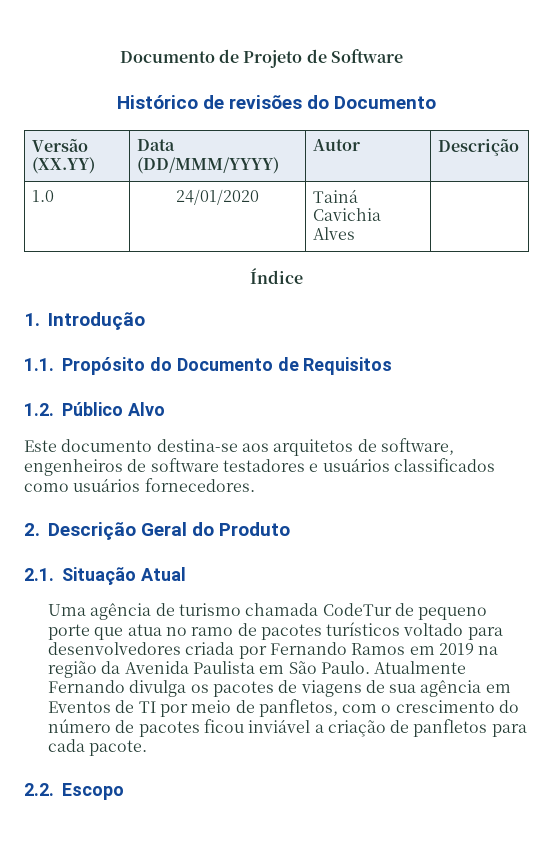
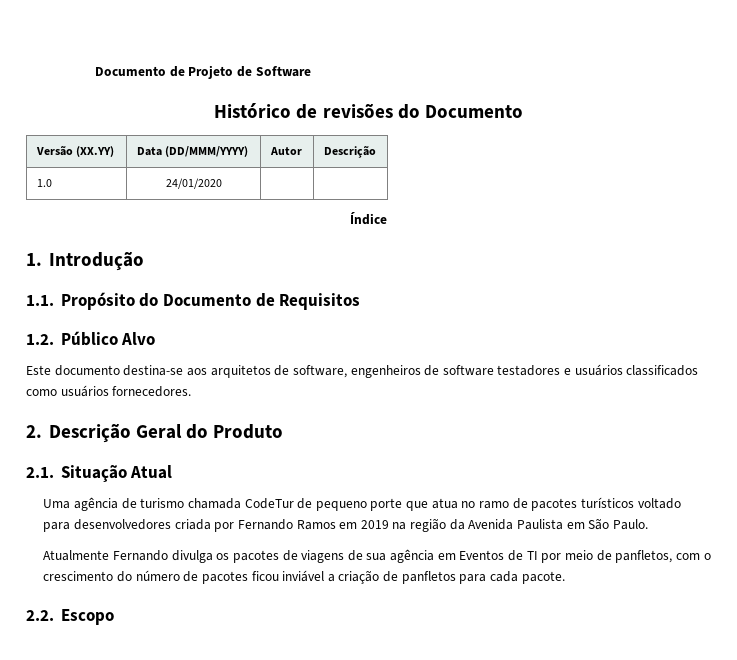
- 1.0 | 24/01/2020 | Tainá Cavichia Alves |
+ 1.0 | 24/01/2020 | |
- Uma agência de turismo chamada CodeTur de pequeno porte que atua no ramo de pacotes turísticos voltado para desenvolvedores criada por Fernando Ramos em 2019 na região da Avenida Paulista em São Paulo. Atualmente Fernando divulga os pacotes de viagens de sua agência em Eventos de TI por meio de panfletos, com o crescimento do número de pacotes ficou inviável a criação de panfletos para cada pacote.
+ Uma agência de turismo chamada CodeTur de pequeno porte que atua no ramo de pacotes turísticos voltado para desenvolvedores criada por Fernando Ramos em 2019 na região da Avenida Paulista em São Paulo.
+ Atualmente Fernando divulga os pacotes de viagens de sua agência em Eventos de TI por meio de panfletos, com o crescimento do número de pacotes ficou inviável a criação de panfletos para cada pacote.

